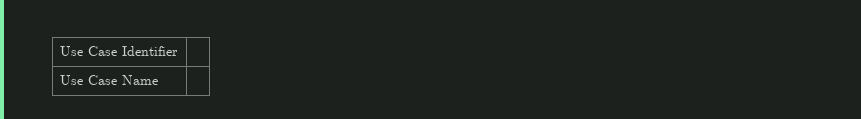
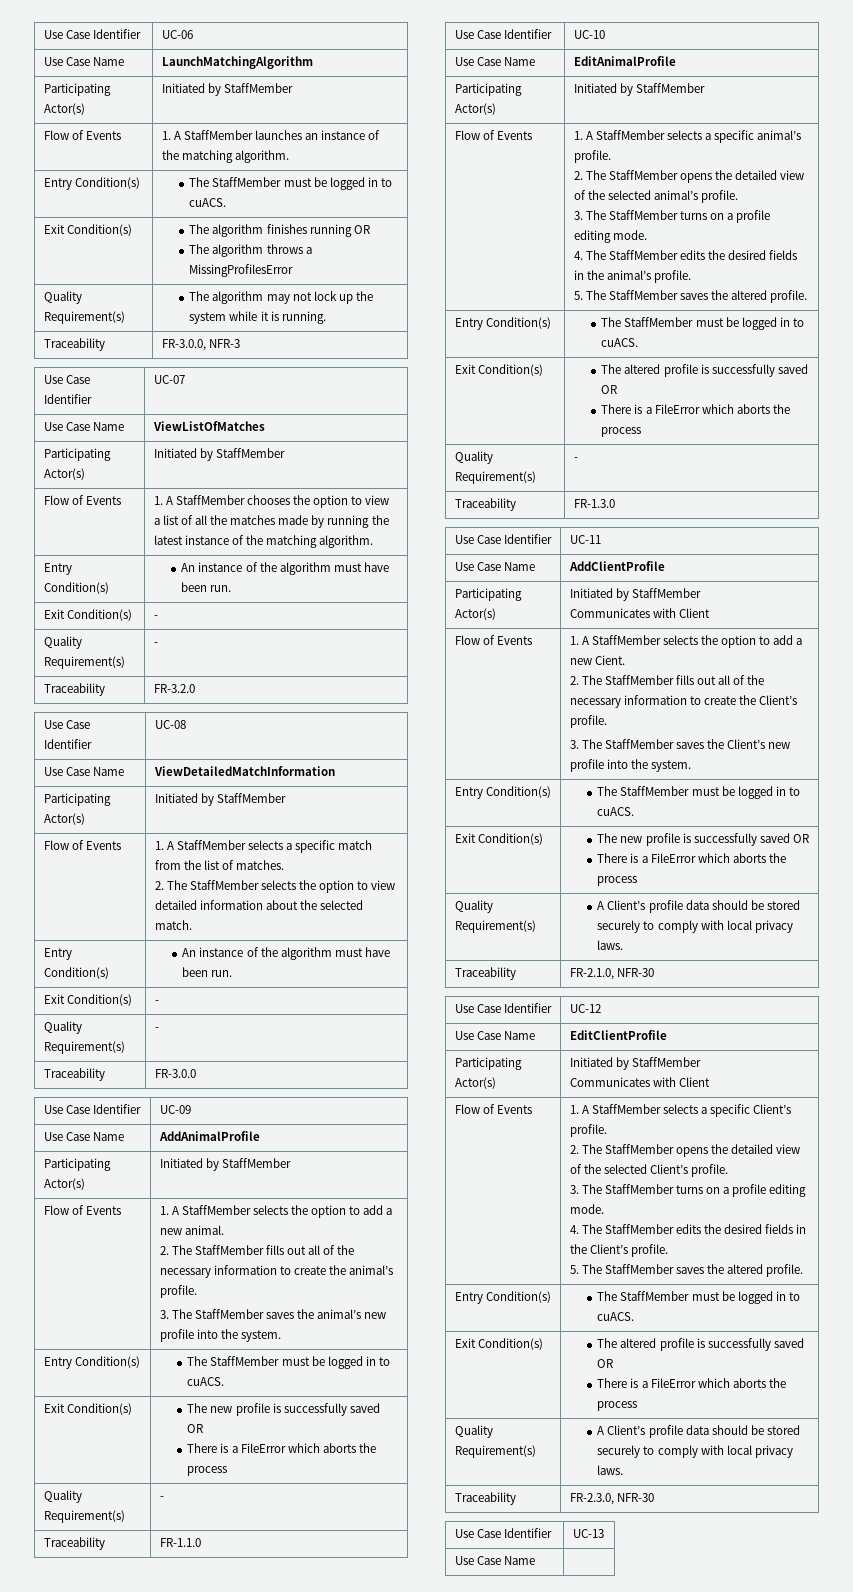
- Use Case Identifier |
+ Use Case Identifier | UC-06
+ Use Case Name | LaunchMatchingAlgorithm
+ Participating Actor(s) | Initiated by StaffMember
+ Flow of Events | 1. A StaffMember launches an instance of the matching algorithm.
+ Entry Condition(s) | The StaffMember must be logged in to cuACS.
+ Exit Condition(s) | The algorithm finishes running OR
+ The algorithm throws a MissingProfilesError
+ Quality Requirement(s) | The algorithm may not lock up the system while it is running.
+ Traceability | FR-3.0.0, NFR-3
+ Use Case Identifier | UC-07
+ Use Case Name | ViewListOfMatches
+ Participating Actor(s) | Initiated by StaffMember
+ Flow of Events | 1. A StaffMember chooses the option to view a list of all the matches made by running the latest instance of the matching algorithm.
+ Entry Condition(s) | An instance of the algorithm must have been run.
+ Exit Condition(s) | -
+ Quality Requirement(s) | -
+ Traceability | FR-3.2.0
+ Use Case Identifier | UC-08
+ Use Case Name | ViewDetailedMatchInformation
+ Participating Actor(s) | Initiated by StaffMember
+ Flow of Events | 1. A StaffMember selects a specific match from the list of matches.
+ 2. The StaffMember selects the option to view detailed information about the selected match.
+ Entry Condition(s) | An instance of the algorithm must have been run.
+ Exit Condition(s) | -
+ Quality Requirement(s) | -
+ Traceability | FR-3.0.0
+ Use Case Identifier | UC-09
+ Use Case Name | AddAnimalProfile
+ Participating Actor(s) | Initiated by StaffMember
+ Flow of Events | 1. A StaffMember selects the option to add a new animal.
+ 2. The StaffMember fills out all of the necessary information to create the animal’s profile.
+ 3. The StaffMember saves the animal’s new profile into the system.
+ Entry Condition(s) | The StaffMember must be logged in to cuACS.
+ Exit Condition(s) | The new profile is successfully saved OR
+ There is a FileError which aborts the process
+ Quality Requirement(s) | -
+ Traceability | FR-1.1.0
+ Use Case Identifier | UC-10
+ Use Case Name | EditAnimalProfile
+ Participating Actor(s) | Initiated by StaffMember
+ Flow of Events | 1. A StaffMember selects a specific animal’s profile.
+ 2. The StaffMember opens the detailed view of the selected animal’s profile.
+ 3. The StaffMember turns on a profile editing mode.
+ 4. The StaffMember edits the desired fields in the animal’s profile.
+ 5. The StaffMember saves the altered profile.
+ Entry Condition(s) | The StaffMember must be logged in to cuACS.
+ Exit Condition(s) | The altered profile is successfully saved OR
+ There is a FileError which aborts the process
+ Quality Requirement(s) | -
+ Traceability | FR-1.3.0
+ Use Case Identifier | UC-11
+ Use Case Name | AddClientProfile
+ Participating Actor(s) | Initiated by StaffMember
+ Communicates with Client
+ Flow of Events | 1. A StaffMember selects the option to add a new Cient.
+ 2. The StaffMember fills out all of the necessary information to create the Client’s profile.
+ 3. The StaffMember saves the Client’s new profile into the system.
+ Entry Condition(s) | The StaffMember must be logged in to cuACS.
+ Exit Condition(s) | The new profile is successfully saved OR
+ There is a FileError which aborts the process
+ Quality Requirement(s) | A Client’s profile data should be stored securely to comply with local privacy laws.
+ Traceability | FR-2.1.0, NFR-30
+ Use Case Identifier | UC-12
+ Use Case Name | EditClientProfile
+ Participating Actor(s) | Initiated by StaffMember
+ Communicates with Client
+ Flow of Events | 1. A StaffMember selects a specific Client’s profile.
+ 2. The StaffMember opens the detailed view of the selected Client’s profile.
+ 3. The StaffMember turns on a profile editing mode.
+ 4. The StaffMember edits the desired fields in the Client’s profile.
+ 5. The StaffMember saves the altered profile.
+ Entry Condition(s) | The StaffMember must be logged in to cuACS.
+ Exit Condition(s) | The altered profile is successfully saved OR
+ There is a FileError which aborts the process
+ Quality Requirement(s) | A Client’s profile data should be stored securely to comply with local privacy laws.
+ Traceability | FR-2.3.0, NFR-30
+ Use Case Identifier | UC-13

